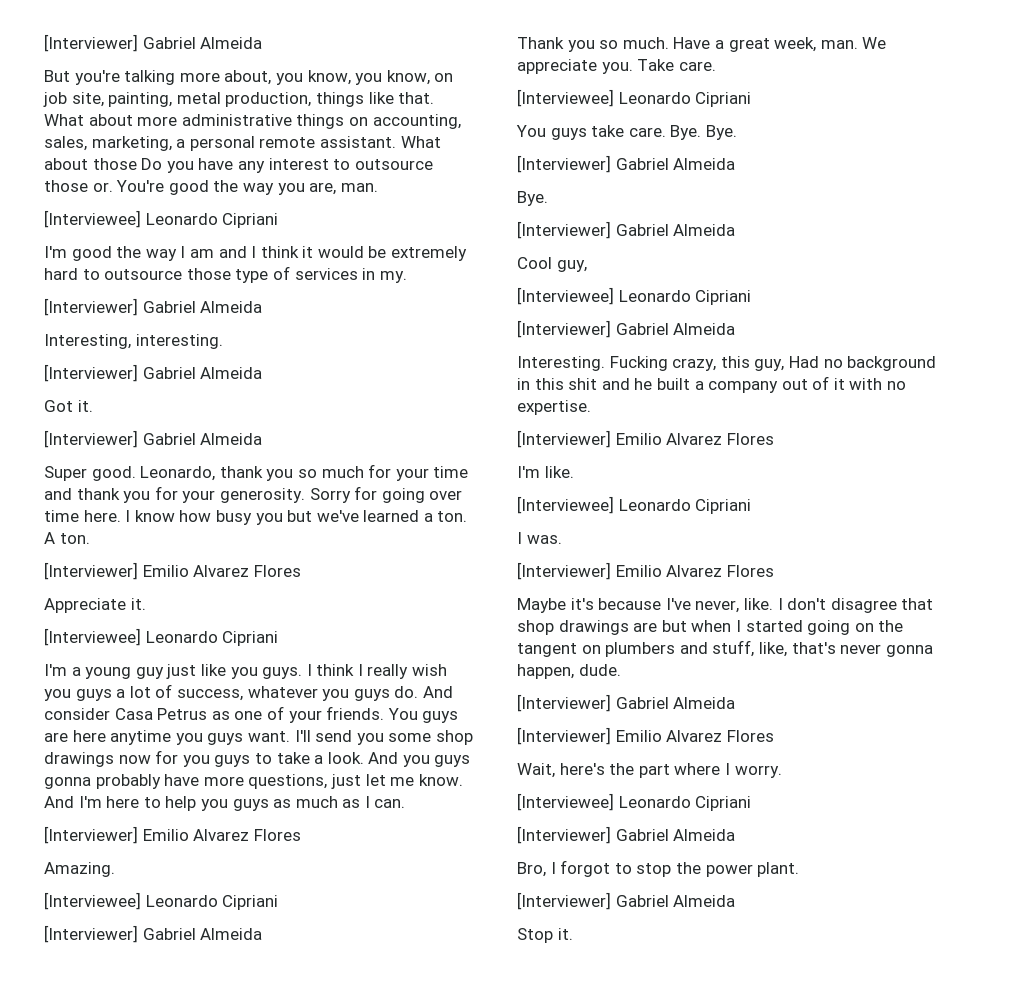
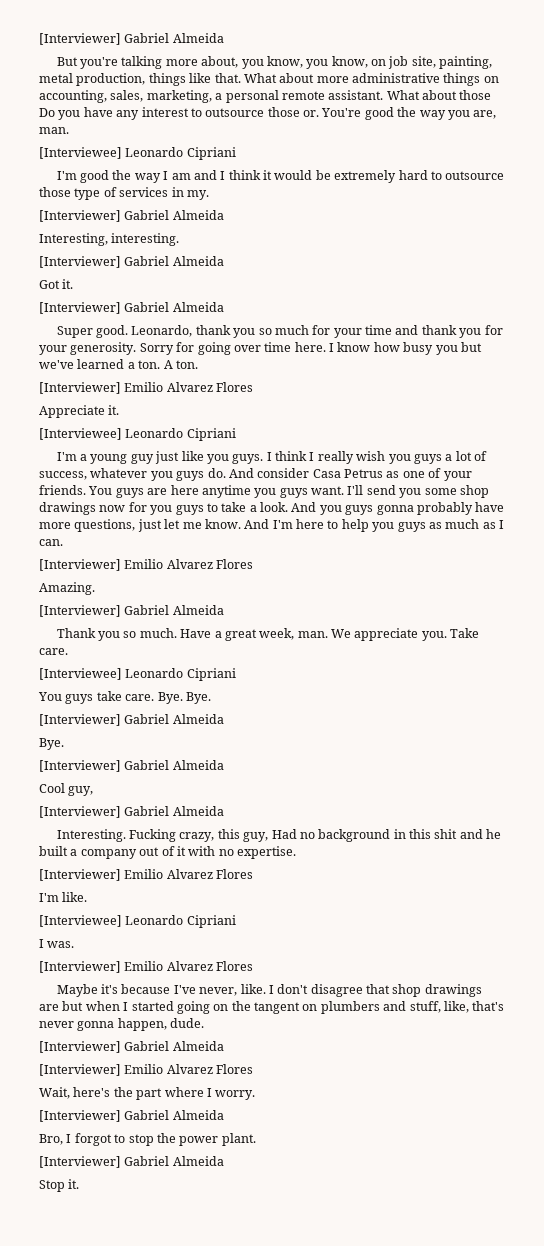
  Amazing.
- [Interviewee] Leonardo Cipriani
  Cool guy,
- [Interviewee] Leonardo Cipriani
  Wait, here's the part where I worry.
- [Interviewee] Leonardo Cipriani

